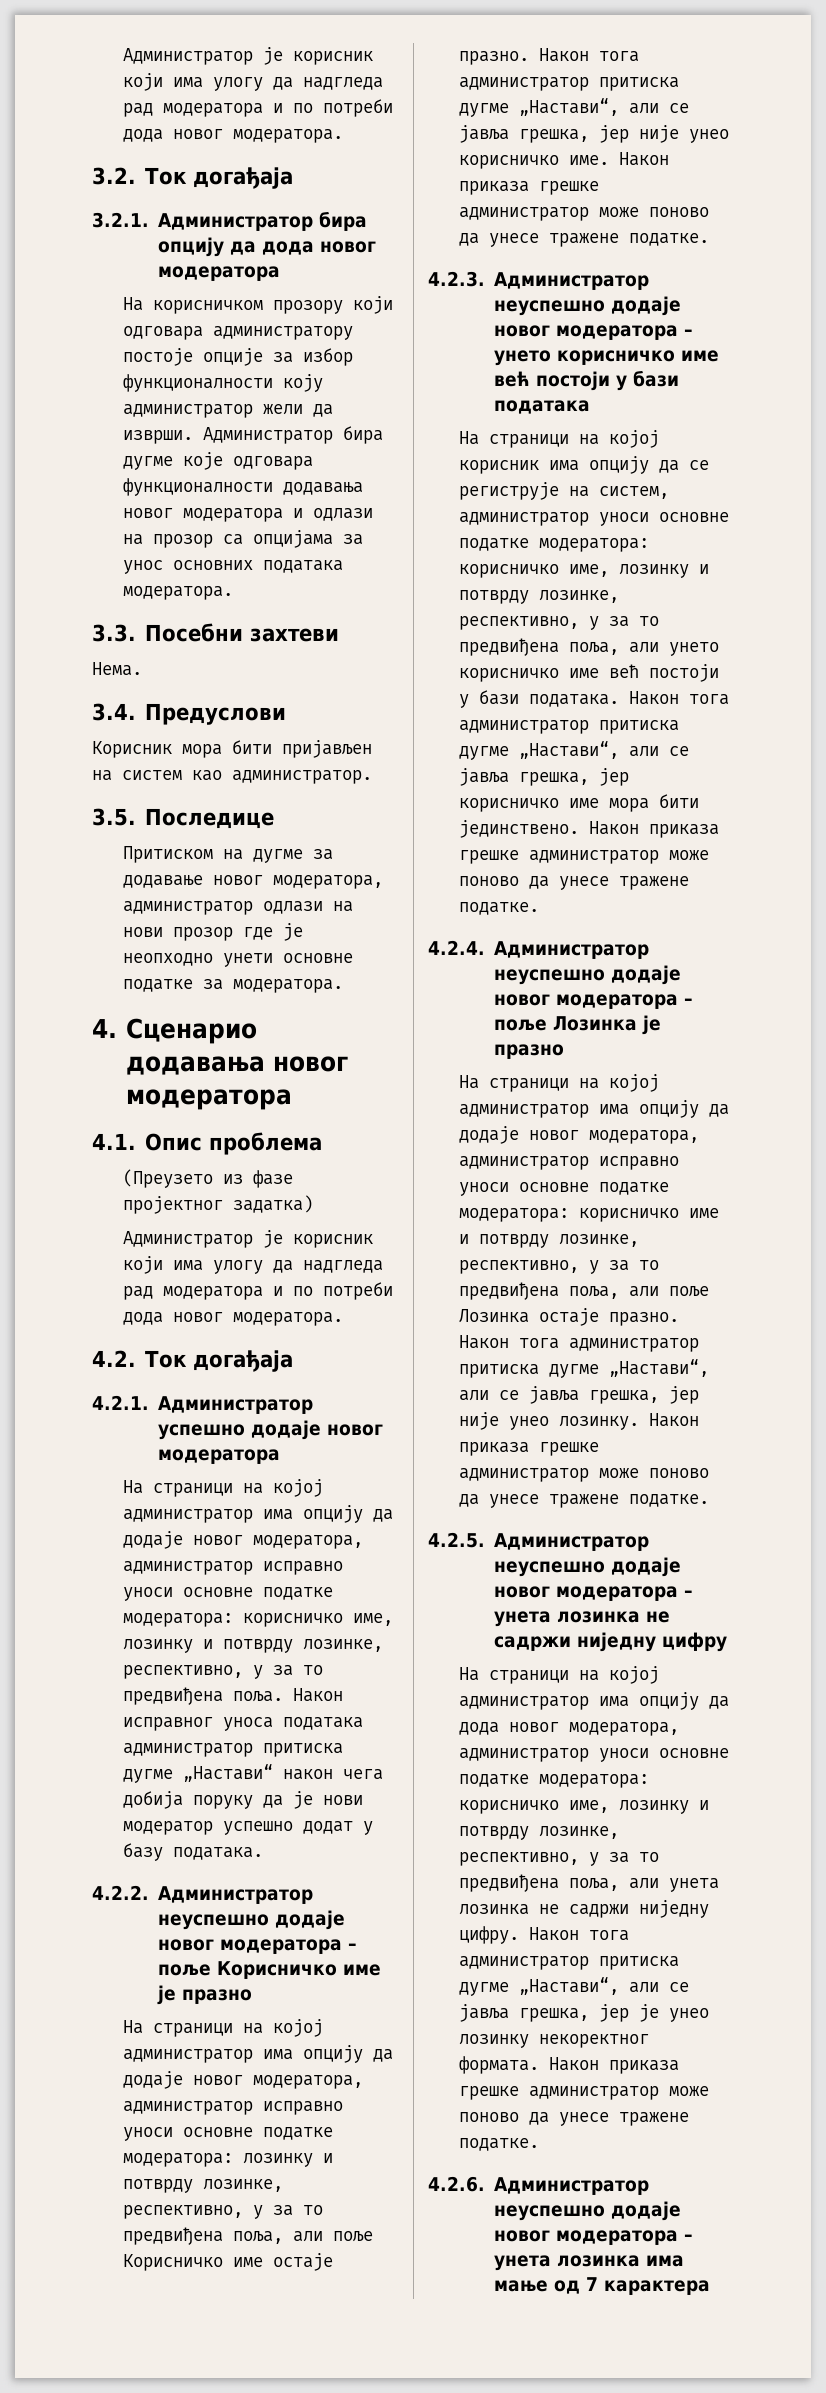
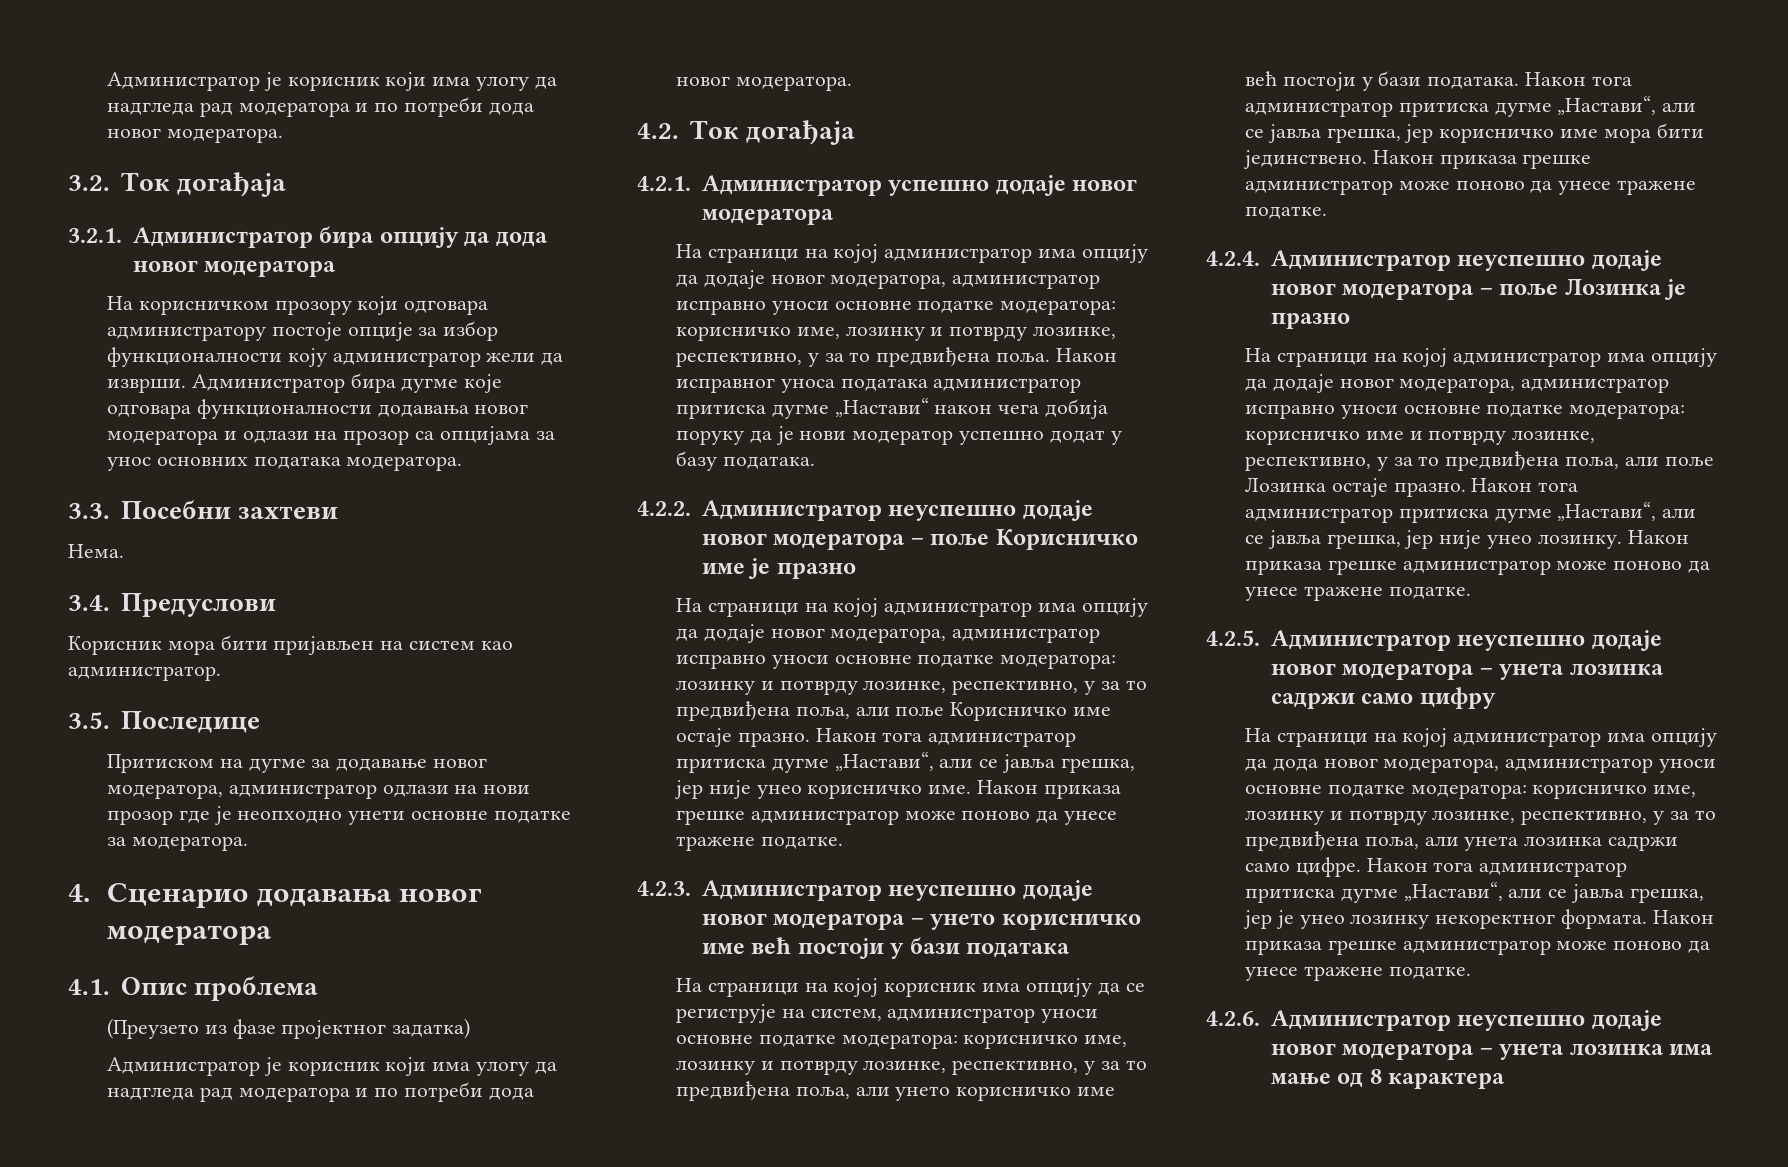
- 4.2.5. Администратор неуспешно додаје новог модератора – унета лозинка не садржи ниједну цифру
+ 4.2.5. Администратор неуспешно додаје новог модератора – унета лозинка садржи само цифру
- На страници на којој администратор има опцију да дода новог модератора, администратор уноси основне податке модератора: корисничко име, лозинку и потврду лозинке, респективно, у за то предвиђена поља, али унета лозинка не садржи ниједну цифру.
+ На страници на којој администратор има опцију да дода новог модератора, администратор уноси основне податке модератора: корисничко име, лозинку и потврду лозинке, респективно, у за то предвиђена поља, али унета лозинка садржи само цифре.
- 4.2.6. Администратор неуспешно додаје новог модератора – унета лозинка има мање од 7 карактера
+ 4.2.6. Администратор неуспешно додаје новог модератора – унета лозинка има мање од 8 карактера

